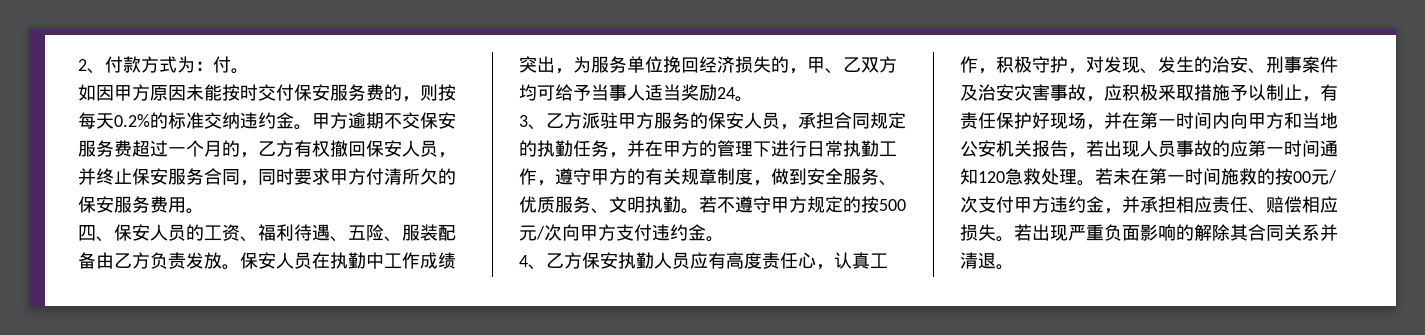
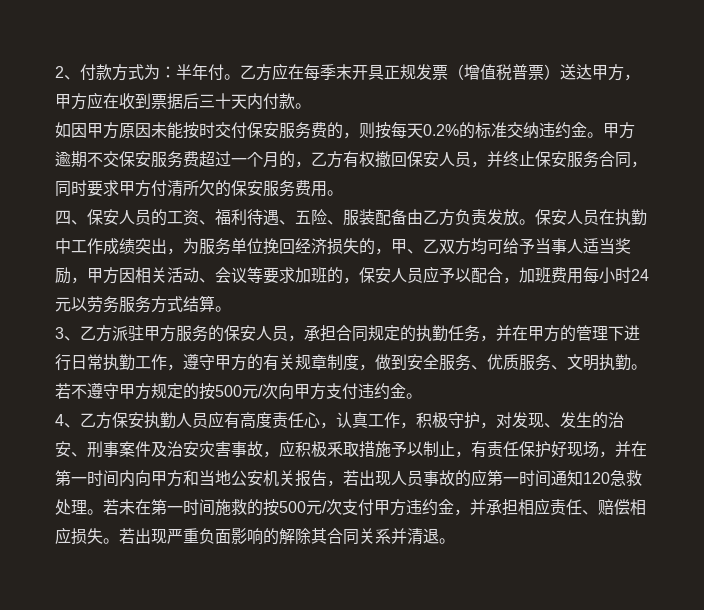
- 2、付款方式为：付。
+ 2、付款方式为：半年付。乙方应在每季末开具正规发票（增值税普票）送达甲方，甲方应在收到票据后三十天内付款。
- 保安人员在执勤中工作成绩突出，为服务单位挽回经济损失的，甲、乙双方均可给予当事人适当奖励24。
+ 保安人员在执勤中工作成绩突出，为服务单位挽回经济损失的，甲、乙双方均可给予当事人适当奖励，甲方因相关活动、会议等要求加班的，保安人员应予以配合，加班费用每小时24元以劳务服务方式结算。
- 若未在第一时间施救的按00元/次支付甲方违约金，并承担相应责任、赔偿相应损失。
+ 若未在第一时间施救的按500元/次支付甲方违约金，并承担相应责任、赔偿相应损失。

